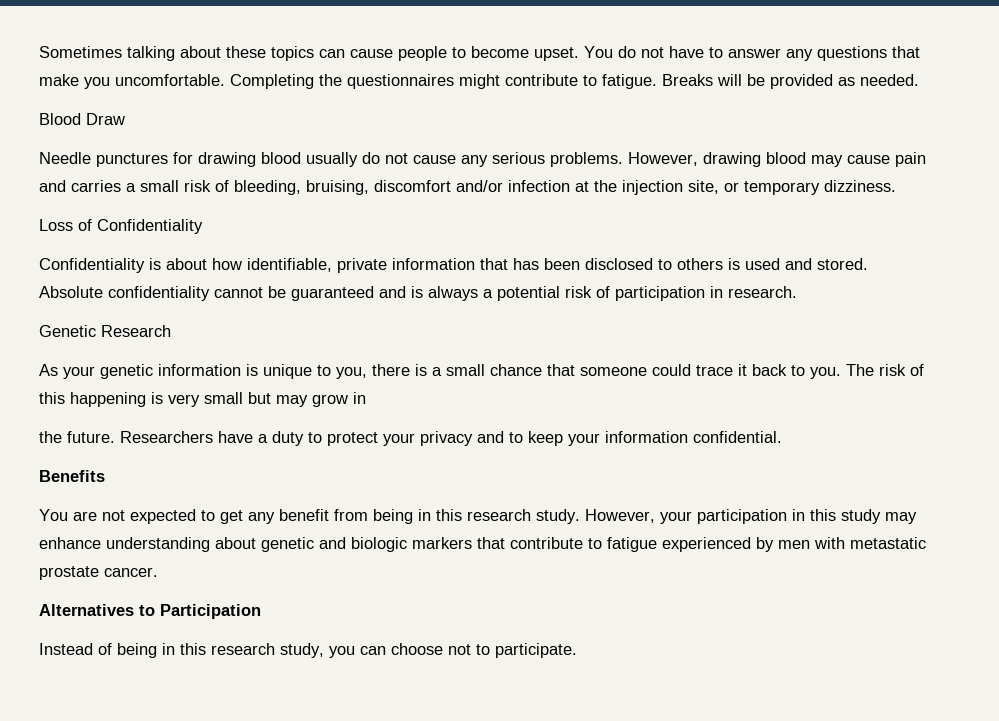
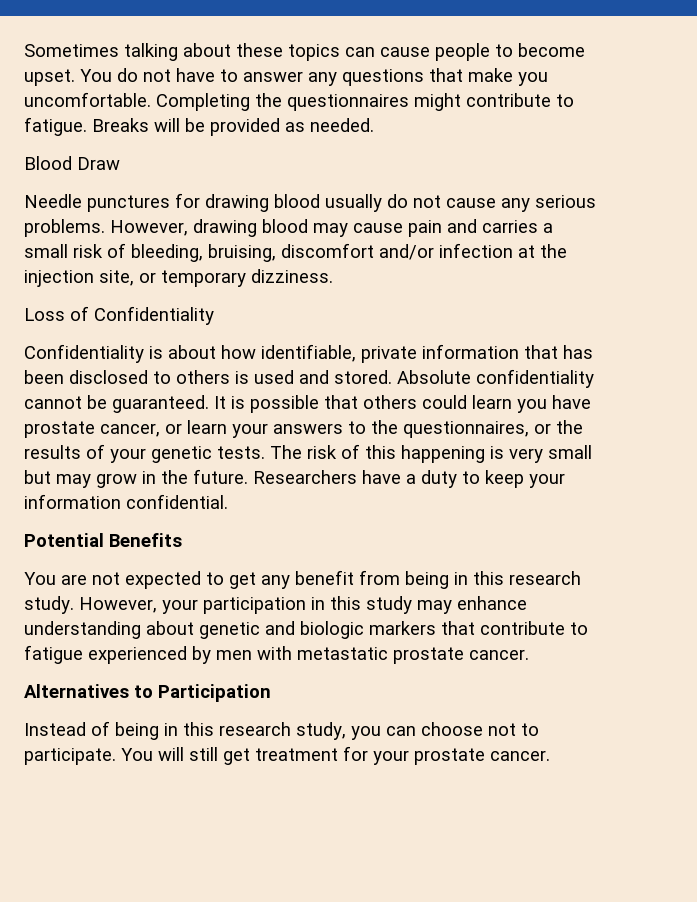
- Absolute confidentiality cannot be guaranteed and is always a potential risk of participation in research.
- Genetic Research
- As your genetic information is unique to you, there is a small chance that someone could trace it back to you.
+ Absolute confidentiality cannot be guaranteed. It is possible that others could learn you have prostate cancer, or learn your answers to the questionnaires, or the results of your genetic tests.
- The risk of this happening is very small but may grow in
- the future.
+ The risk of this happening is very small but may grow in the future.
- Researchers have a duty to protect your privacy and to keep your information confidential.
+ Researchers have a duty to keep your information confidential.
- Benefits
+ Potential Benefits
+ You will still get treatment for your prostate cancer.

